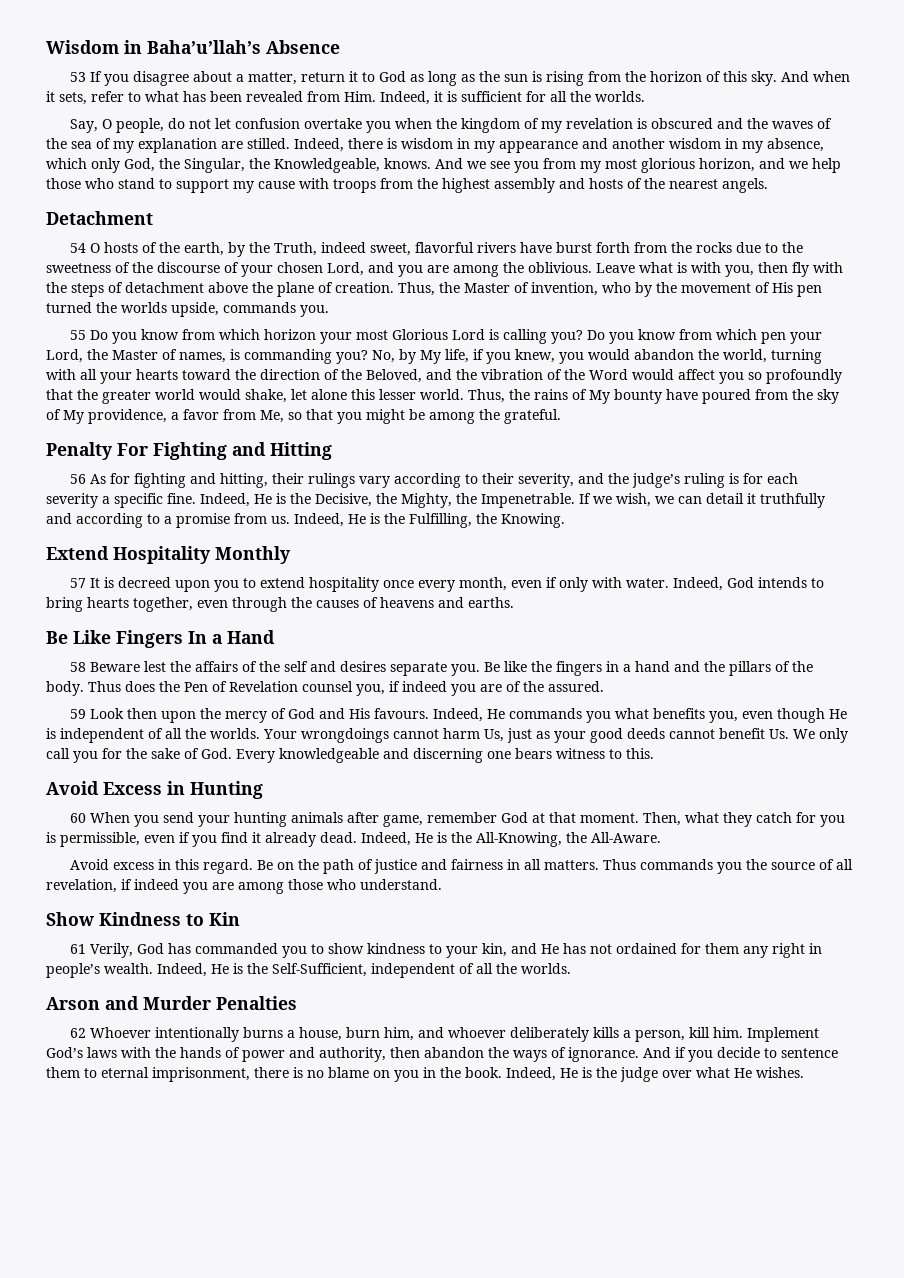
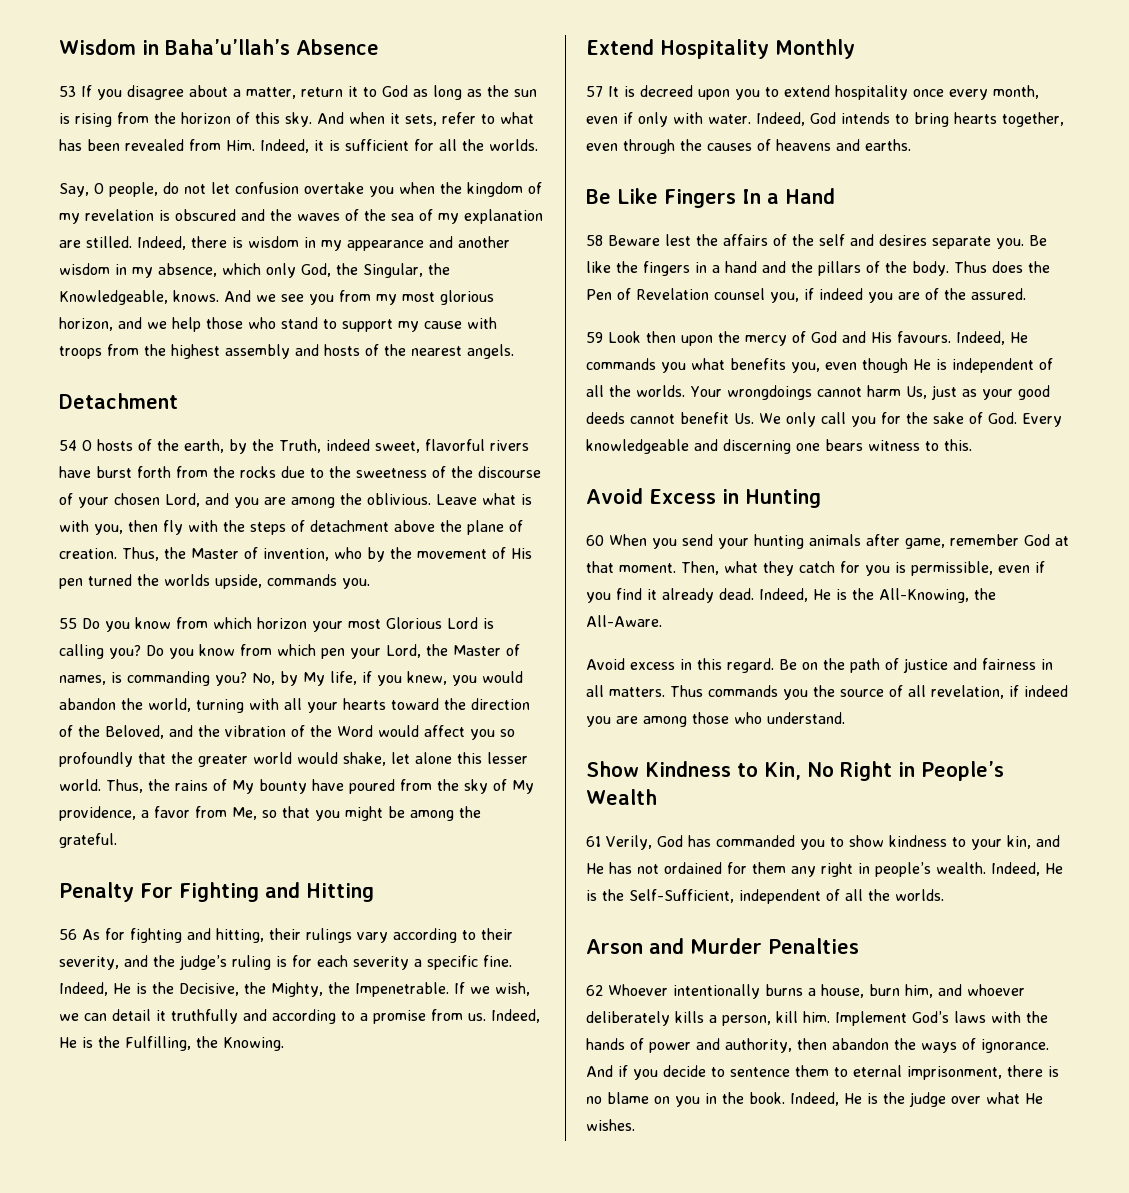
- Show Kindness to Kin
+ Show Kindness to Kin, No Right in People’s Wealth

